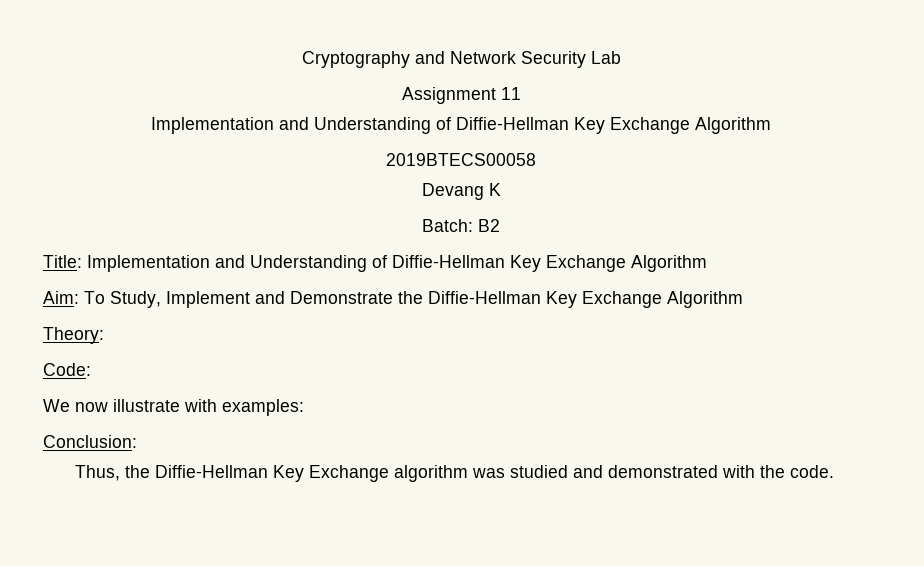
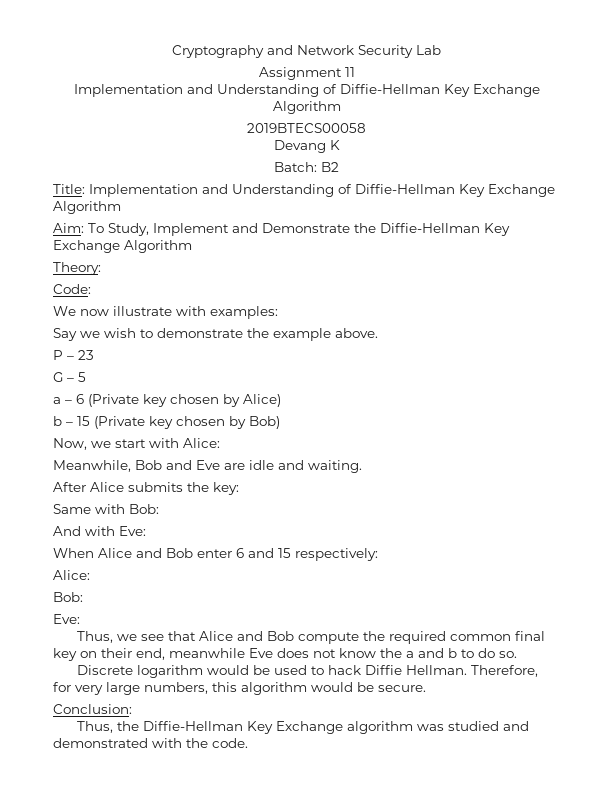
+ Say we wish to demonstrate the example above.
+ P – 23
+ G – 5
+ a – 6 (Private key chosen by Alice)
+ b – 15 (Private key chosen by Bob)
+ Now, we start with Alice:
+ Meanwhile, Bob and Eve are idle and waiting.
+ After Alice submits the key:
+ Same with Bob:
+ And with Eve:
+ When Alice and Bob enter 6 and 15 respectively:
+ Alice:
+ Bob:
+ Eve:
+ Thus, we see that Alice and Bob compute the required common final key on their end, meanwhile Eve does not know the a and b to do so.
+ Discrete logarithm would be used to hack Diffie Hellman. Therefore, for very large numbers, this algorithm would be secure.

